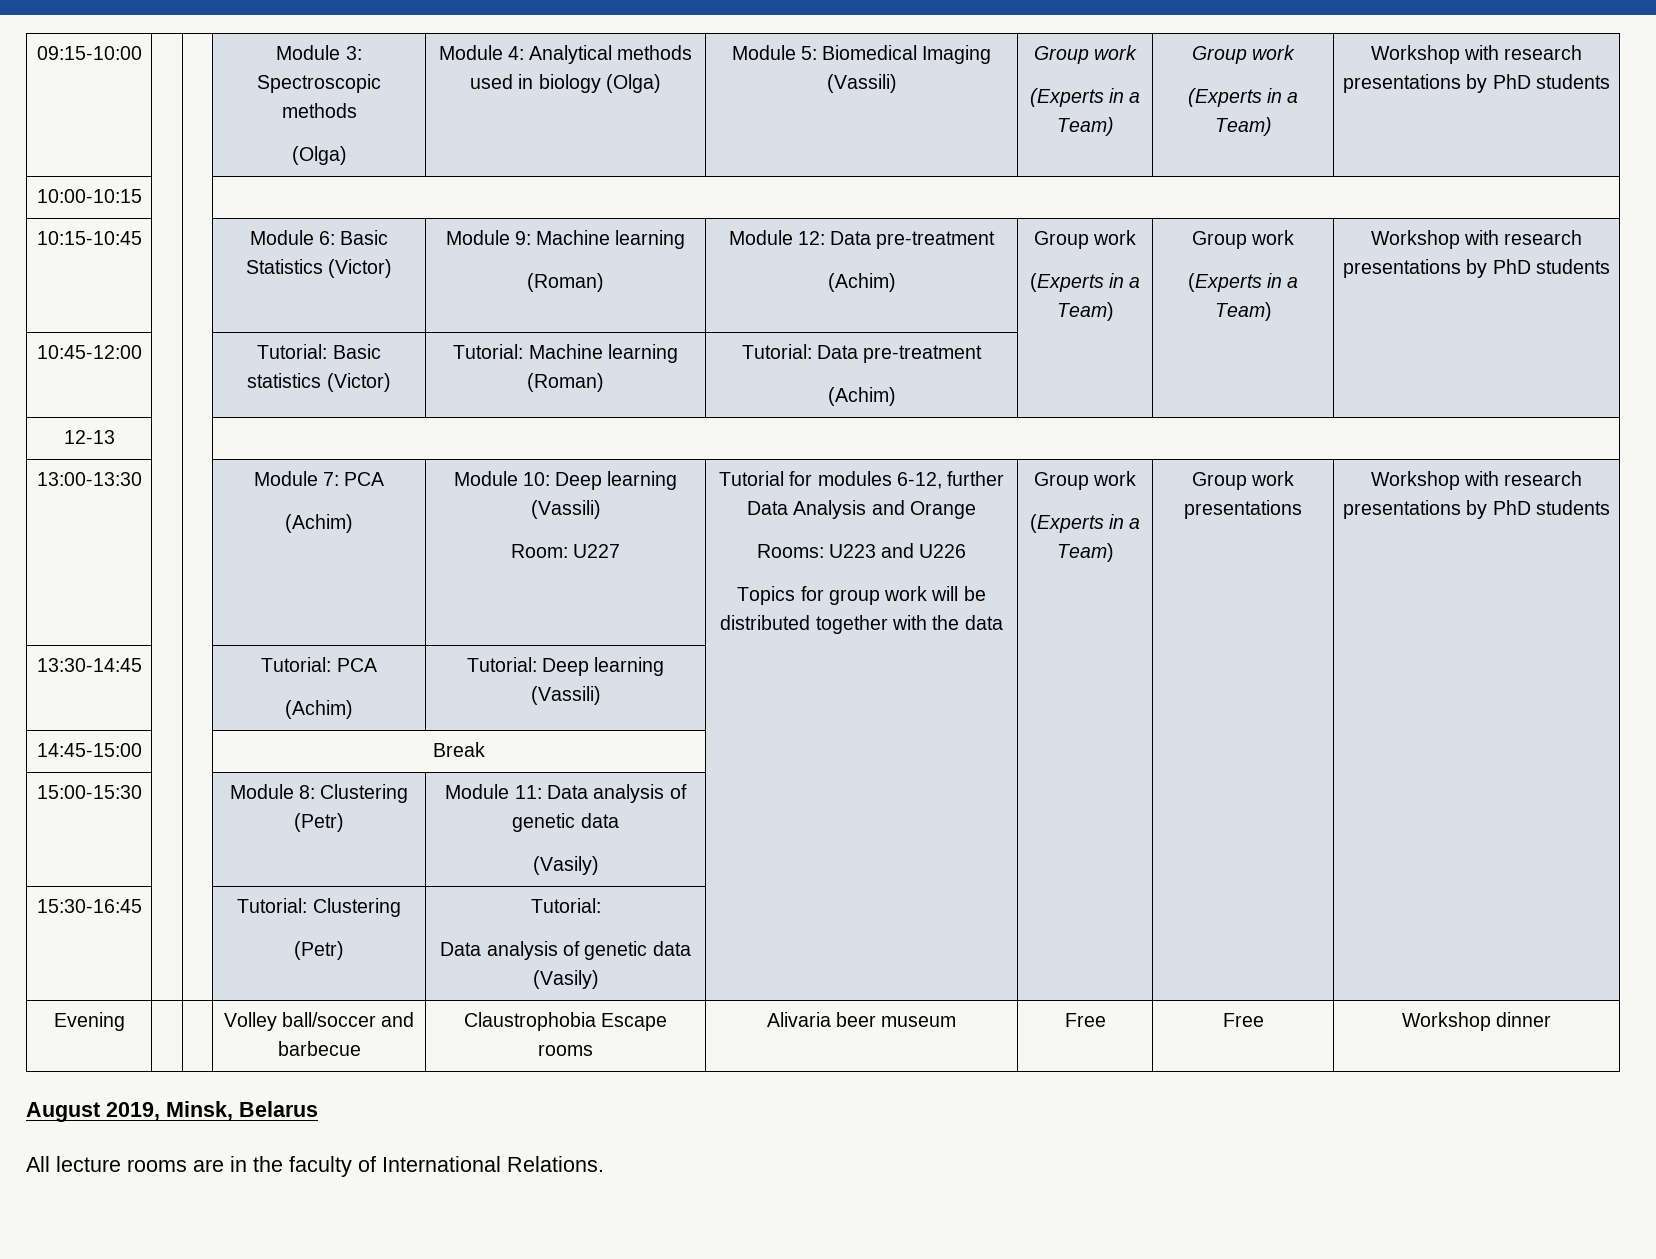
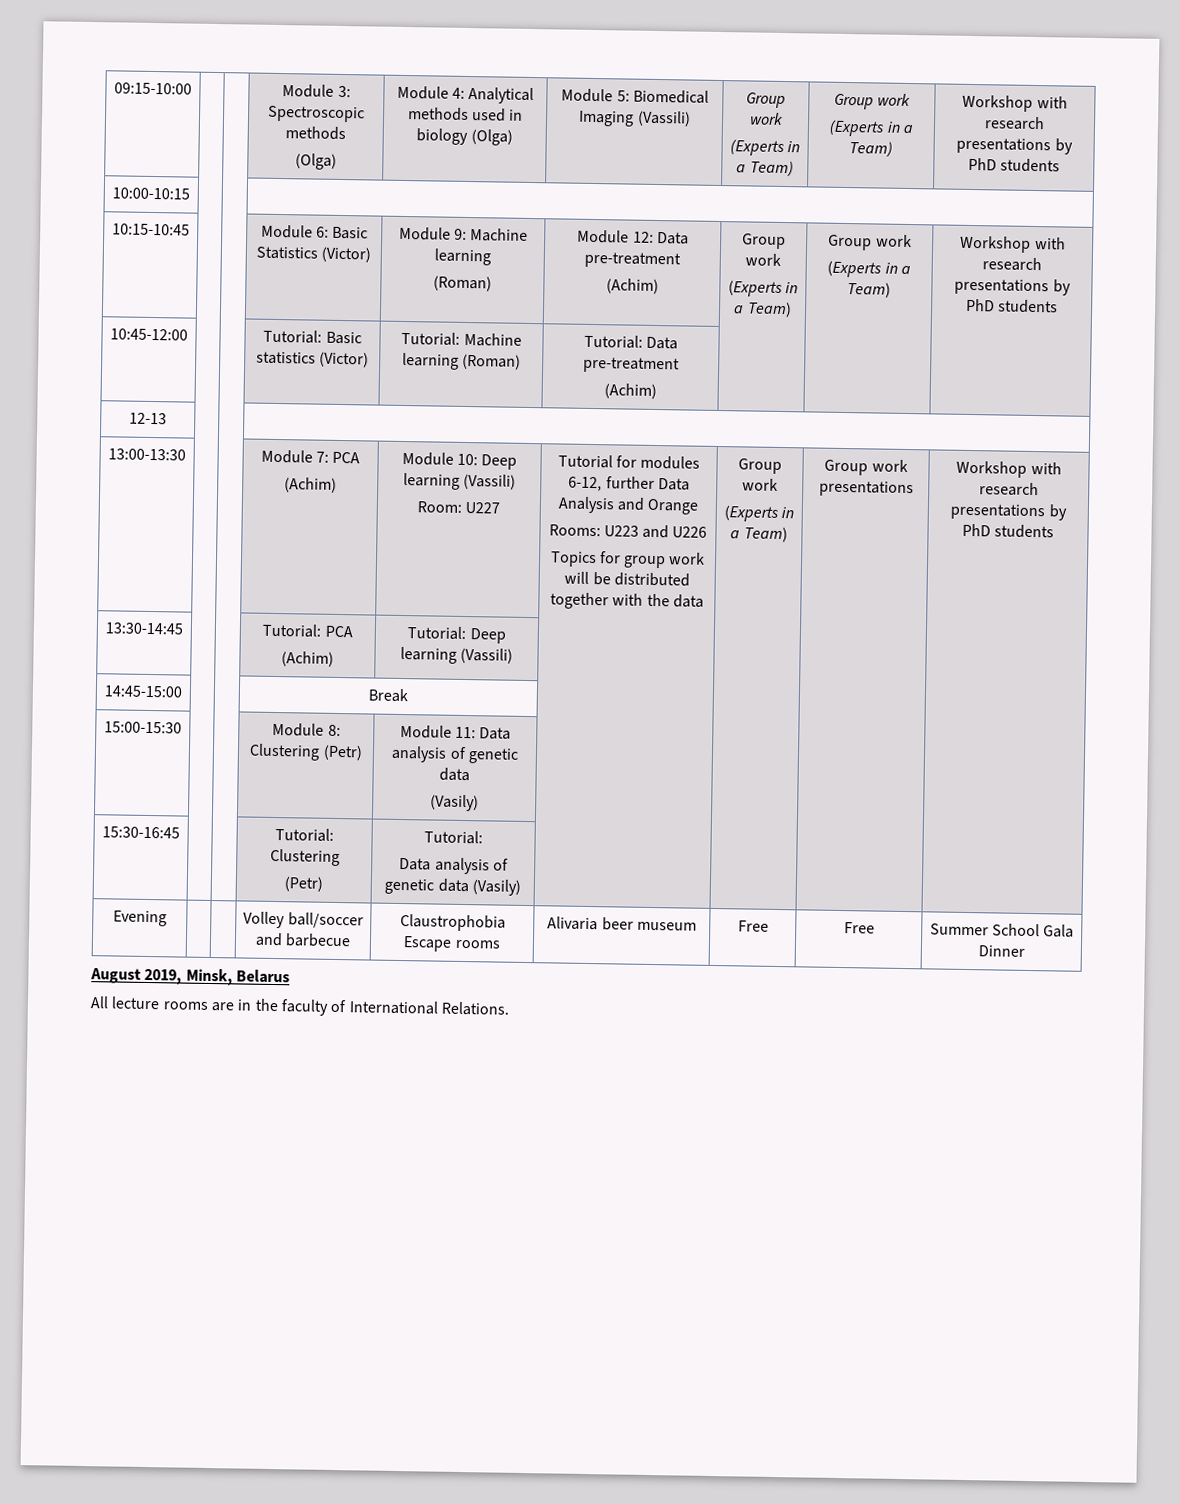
- Evening | | | Volley ball/soccer and barbecue | Claustrophobia Escape rooms | Alivaria beer museum | Free | Free | Workshop dinner
+ Evening | | | Volley ball/soccer and barbecue | Claustrophobia Escape rooms | Alivaria beer museum | Free | Free | Summer School Gala Dinner

